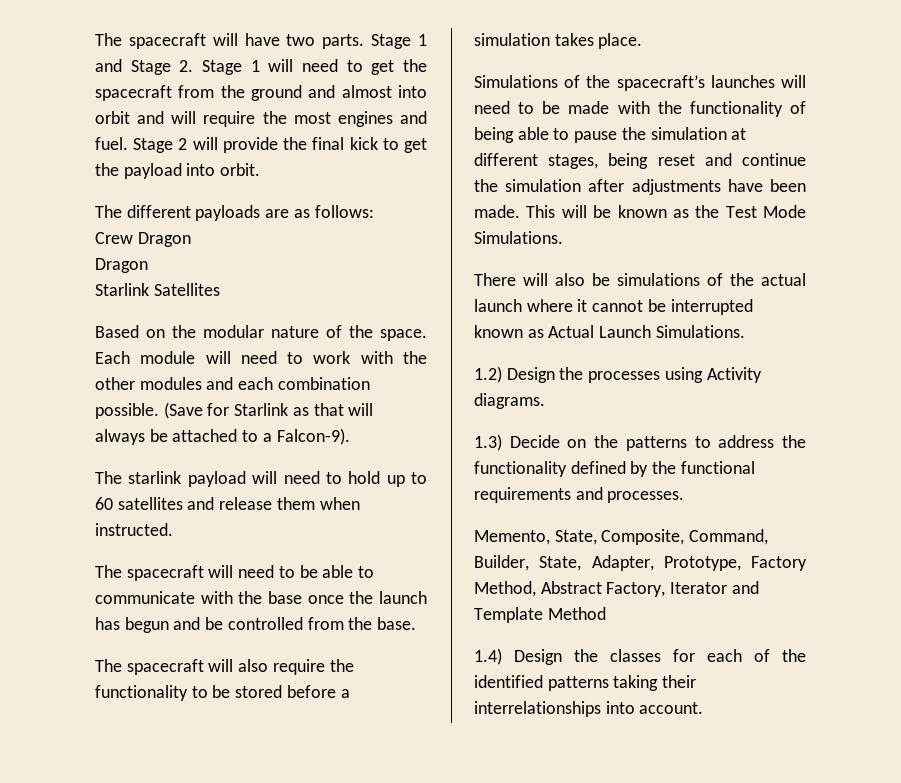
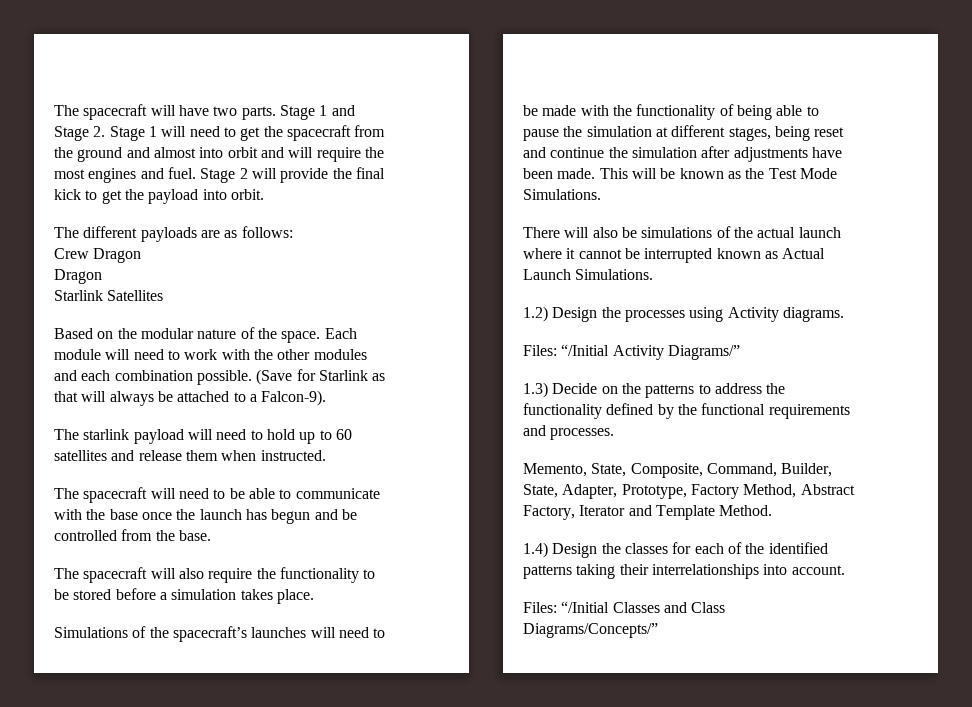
+ Files: “/Initial Activity Diagrams/”
- Memento, State, Composite, Command, Builder, State, Adapter, Prototype, Factory Method, Abstract Factory, Iterator and Template Method
+ Memento, State, Composite, Command, Builder, State, Adapter, Prototype, Factory Method, Abstract Factory, Iterator and Template Method.
+ Files: “/Initial Classes and Class Diagrams/Concepts/”

